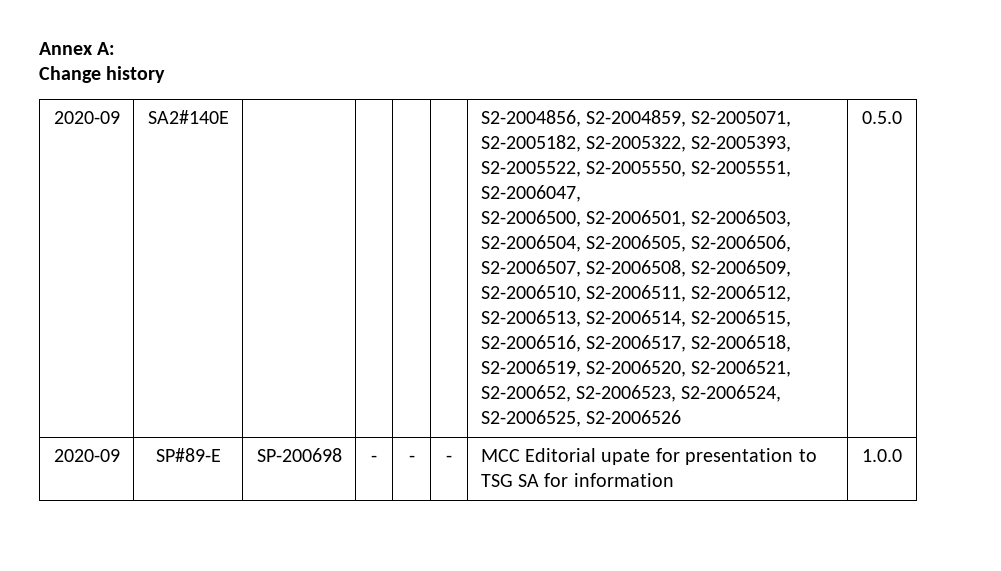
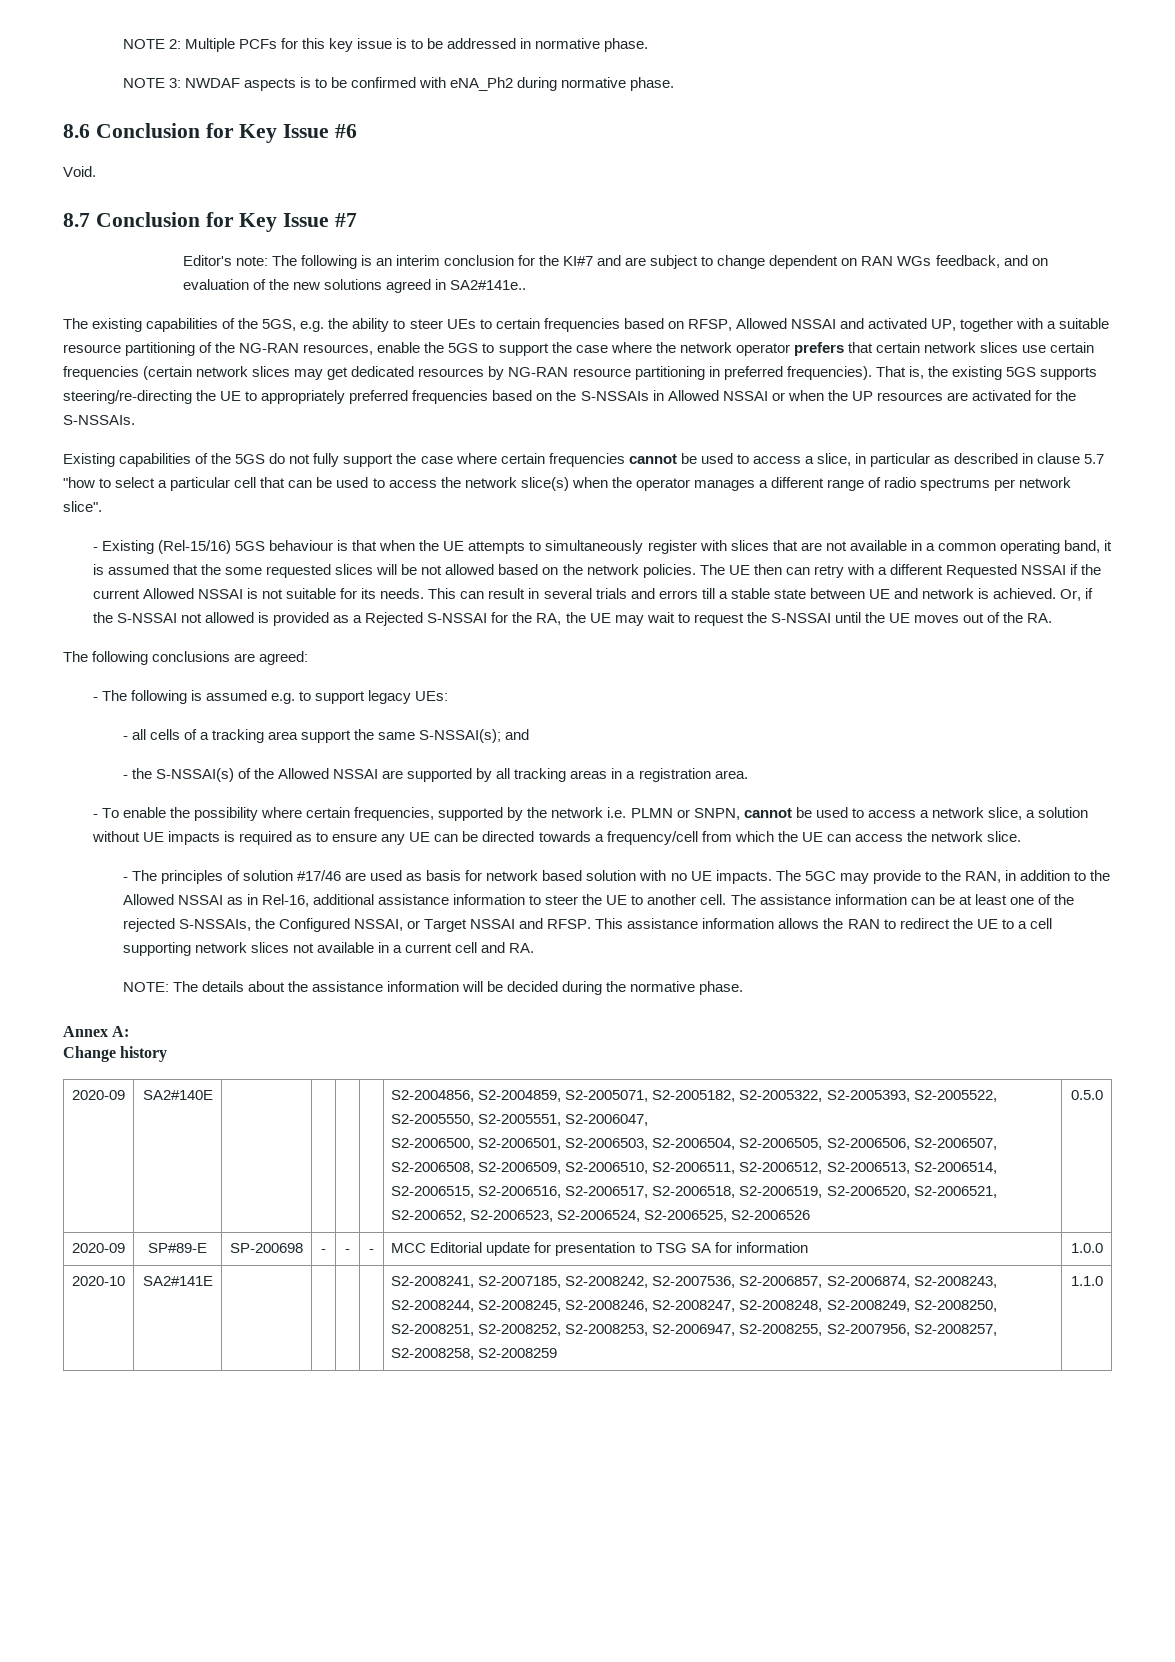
+ NOTE 2: Multiple PCFs for this key issue is to be addressed in normative phase.
+ NOTE 3: NWDAF aspects is to be confirmed with eNA_Ph2 during normative phase.
+ 8.6 Conclusion for Key Issue #6
+ Void.
+ 8.7 Conclusion for Key Issue #7
+ Editor's note: The following is an interim conclusion for the KI#7 and are subject to change dependent on RAN WGs feedback, and on evaluation of the new solutions agreed in SA2#141e..
+ The existing capabilities of the 5GS, e.g. the ability to steer UEs to certain frequencies based on RFSP, Allowed NSSAI and activated UP, together with a suitable resource partitioning of the NG-RAN resources, enable the 5GS to support the case where the network operator prefers that certain network slices use certain frequencies (certain network slices may get dedicated resources by NG-RAN resource partitioning in preferred frequencies). That is, the existing 5GS supports steering/re-directing the UE to appropriately preferred frequencies based on the S-NSSAIs in Allowed NSSAI or when the UP resources are activated for the S-NSSAIs.
+ Existing capabilities of the 5GS do not fully support the case where certain frequencies cannot be used to access a slice, in particular as described in clause 5.7 "how to select a particular cell that can be used to access the network slice(s) when the operator manages a different range of radio spectrums per network slice".
+ - Existing (Rel-15/16) 5GS behaviour is that when the UE attempts to simultaneously register with slices that are not available in a common operating band, it is assumed that the some requested slices will be not allowed based on the network policies. The UE then can retry with a different Requested NSSAI if the current Allowed NSSAI is not suitable for its needs. This can result in several trials and errors till a stable state between UE and network is achieved. Or, if the S-NSSAI not allowed is provided as a Rejected S-NSSAI for the RA, the UE may wait to request the S-NSSAI until the UE moves out of the RA.
+ The following conclusions are agreed:
+ - The following is assumed e.g. to support legacy UEs:
+ - all cells of a tracking area support the same S-NSSAI(s); and
+ - the S-NSSAI(s) of the Allowed NSSAI are supported by all tracking areas in a registration area.
+ - To enable the possibility where certain frequencies, supported by the network i.e. PLMN or SNPN, cannot be used to access a network slice, a solution without UE impacts is required as to ensure any UE can be directed towards a frequency/cell from which the UE can access the network slice.
+ - The principles of solution #17/46 are used as basis for network based solution with no UE impacts. The 5GC may provide to the RAN, in addition to the Allowed NSSAI as in Rel-16, additional assistance information to steer the UE to another cell. The assistance information can be at least one of the rejected S-NSSAIs, the Configured NSSAI, or Target NSSAI and RFSP. This assistance information allows the RAN to redirect the UE to a cell supporting network slices not available in a current cell and RA.
+ NOTE: The details about the assistance information will be decided during the normative phase.
- 2020-09 | SP#89-E | SP-200698 | - | - | - | MCC Editorial upate for presentation to TSG SA for information | 1.0.0
+ 2020-09 | SP#89-E | SP-200698 | - | - | - | MCC Editorial update for presentation to TSG SA for information | 1.0.0
+ 2020-10 | SA2#141E | | | | | S2-2008241, S2-2007185, S2-2008242, S2-2007536, S2-2006857, S2-2006874, S2-2008243, S2-2008244, S2-2008245, S2-2008246, S2-2008247, S2-2008248, S2-2008249, S2-2008250, S2-2008251, S2-2008252, S2-2008253, S2-2006947, S2-2008255, S2-2007956, S2-2008257, S2-2008258, S2-2008259 | 1.1.0

